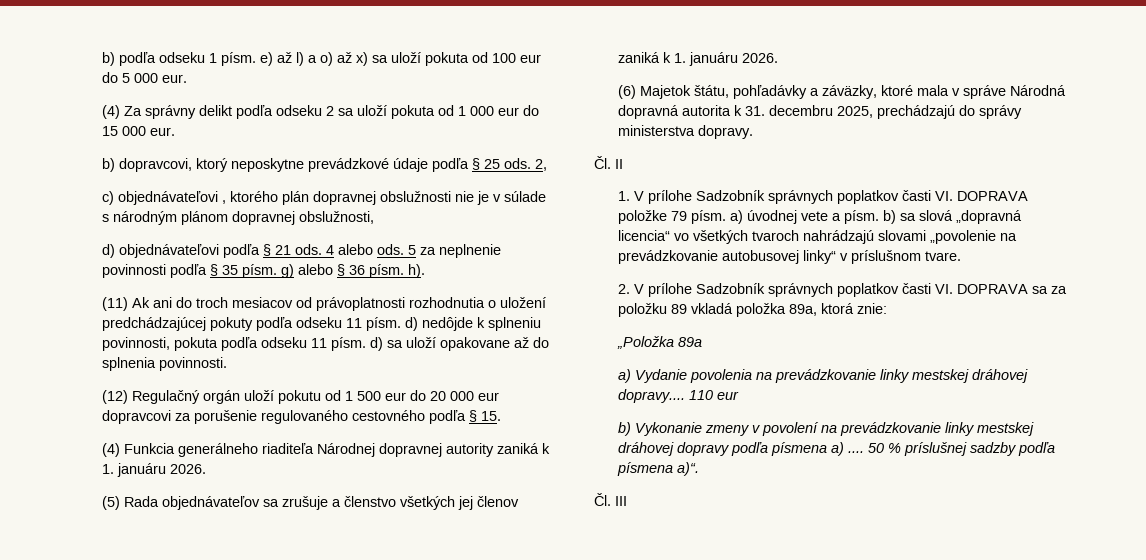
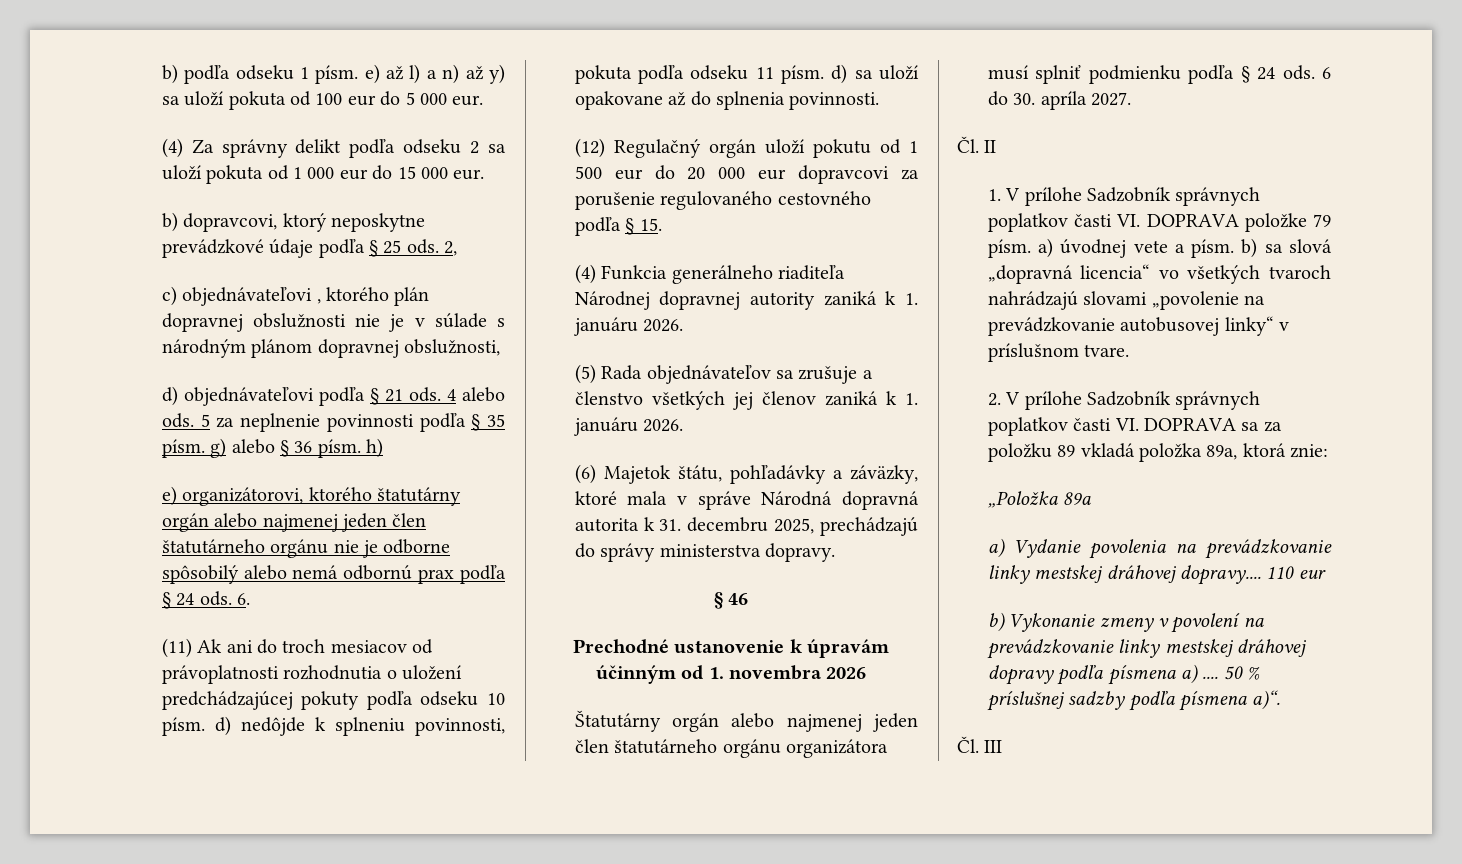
- b) podľa odseku 1 písm. e) až l) a o) až x) sa uloží pokuta od 100 eur do 5 000 eur.
+ b) podľa odseku 1 písm. e) až l) a n) až y) sa uloží pokuta od 100 eur do 5 000 eur.
- 5 za neplnenie povinnosti podľa § 35 písm. g) alebo § 36 písm. h).
+ 5 za neplnenie povinnosti podľa § 35 písm. g) alebo § 36 písm. h)
+ e) organizátorovi, ktorého štatutárny orgán alebo najmenej jeden člen štatutárneho orgánu nie je odborne spôsobilý alebo nemá odbornú prax podľa § 24 ods. 6.
- (11) Ak ani do troch mesiacov od právoplatnosti rozhodnutia o uložení predchádzajúcej pokuty podľa odseku 11 písm. d) nedôjde k splneniu povinnosti, pokuta podľa odseku 11 písm. d) sa uloží opakovane až do splnenia povinnosti.
+ (11) Ak ani do troch mesiacov od právoplatnosti rozhodnutia o uložení predchádzajúcej pokuty podľa odseku 10 písm. d) nedôjde k splneniu povinnosti, pokuta podľa odseku 11 písm. d) sa uloží opakovane až do splnenia povinnosti.
+ § 46
+ Prechodné ustanovenie k úpravám účinným od 1. novembra 2026
+ Štatutárny orgán alebo najmenej jeden člen štatutárneho orgánu organizátora musí splniť podmienku podľa § 24 ods. 6 do 30. apríla 2027.

